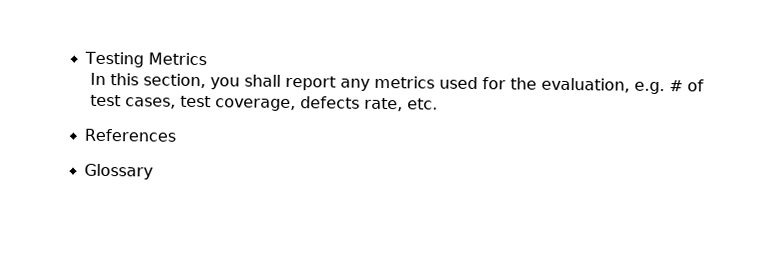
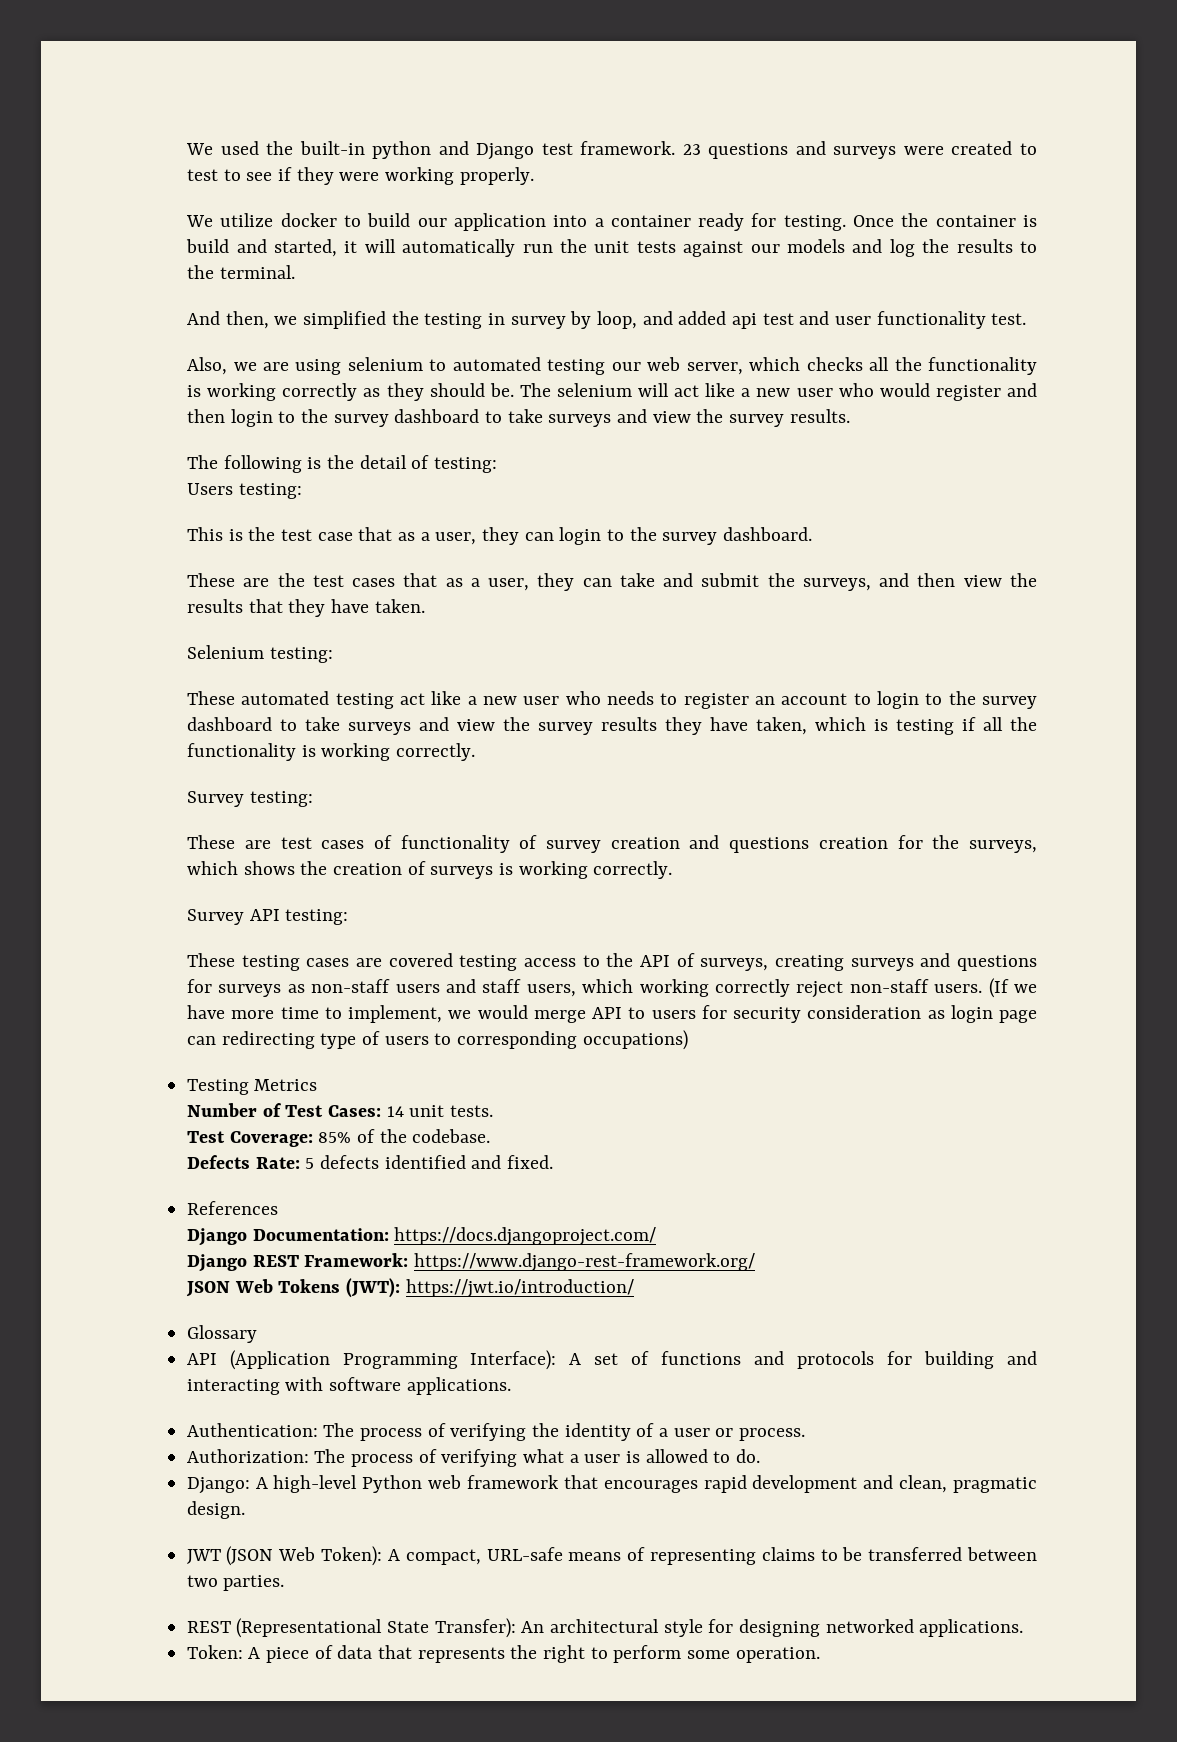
+ We used the built-in python and Django test framework. 23 questions and surveys were created to test to see if they were working properly.
+ We utilize docker to build our application into a container ready for testing. Once the container is build and started, it will automatically run the unit tests against our models and log the results to the terminal.
+ And then, we simplified the testing in survey by loop, and added api test and user functionality test.
+ Also, we are using selenium to automated testing our web server, which checks all the functionality is working correctly as they should be. The selenium will act like a new user who would register and then login to the survey dashboard to take surveys and view the survey results.
+ The following is the detail of testing:
+ Users testing:
+ This is the test case that as a user, they can login to the survey dashboard.
+ These are the test cases that as a user, they can take and submit the surveys, and then view the results that they have taken.
+ Selenium testing:
+ These automated testing act like a new user who needs to register an account to login to the survey dashboard to take surveys and view the survey results they have taken, which is testing if all the functionality is working correctly.
+ Survey testing:
+ These are test cases of functionality of survey creation and questions creation for the surveys, which shows the creation of surveys is working correctly.
+ Survey API testing:
+ These testing cases are covered testing access to the API of surveys, creating surveys and questions for surveys as non-staff users and staff users, which working correctly reject non-staff users. (If we have more time to implement, we would merge API to users for security consideration as login page can redirecting type of users to corresponding occupations)
  Testing Metrics
- In this section, you shall report any metrics used for the evaluation, e.g. # of test cases, test coverage, defects rate, etc.
+ Number of Test Cases: 14 unit tests.
+ Test Coverage: 85% of the codebase.
+ Defects Rate: 5 defects identified and fixed.
  References
+ Django Documentation: https://docs.djangoproject.com/
+ Django REST Framework: https://www.django-rest-framework.org/
+ JSON Web Tokens (JWT): https://jwt.io/introduction/
  Glossary
+ API (Application Programming Interface): A set of functions and protocols for building and interacting with software applications.
+ Authentication: The process of verifying the identity of a user or process.
+ Authorization: The process of verifying what a user is allowed to do.
+ Django: A high-level Python web framework that encourages rapid development and clean, pragmatic design.
+ JWT (JSON Web Token): A compact, URL-safe means of representing claims to be transferred between two parties.
+ REST (Representational State Transfer): An architectural style for designing networked applications.
+ Token: A piece of data that represents the right to perform some operation.

